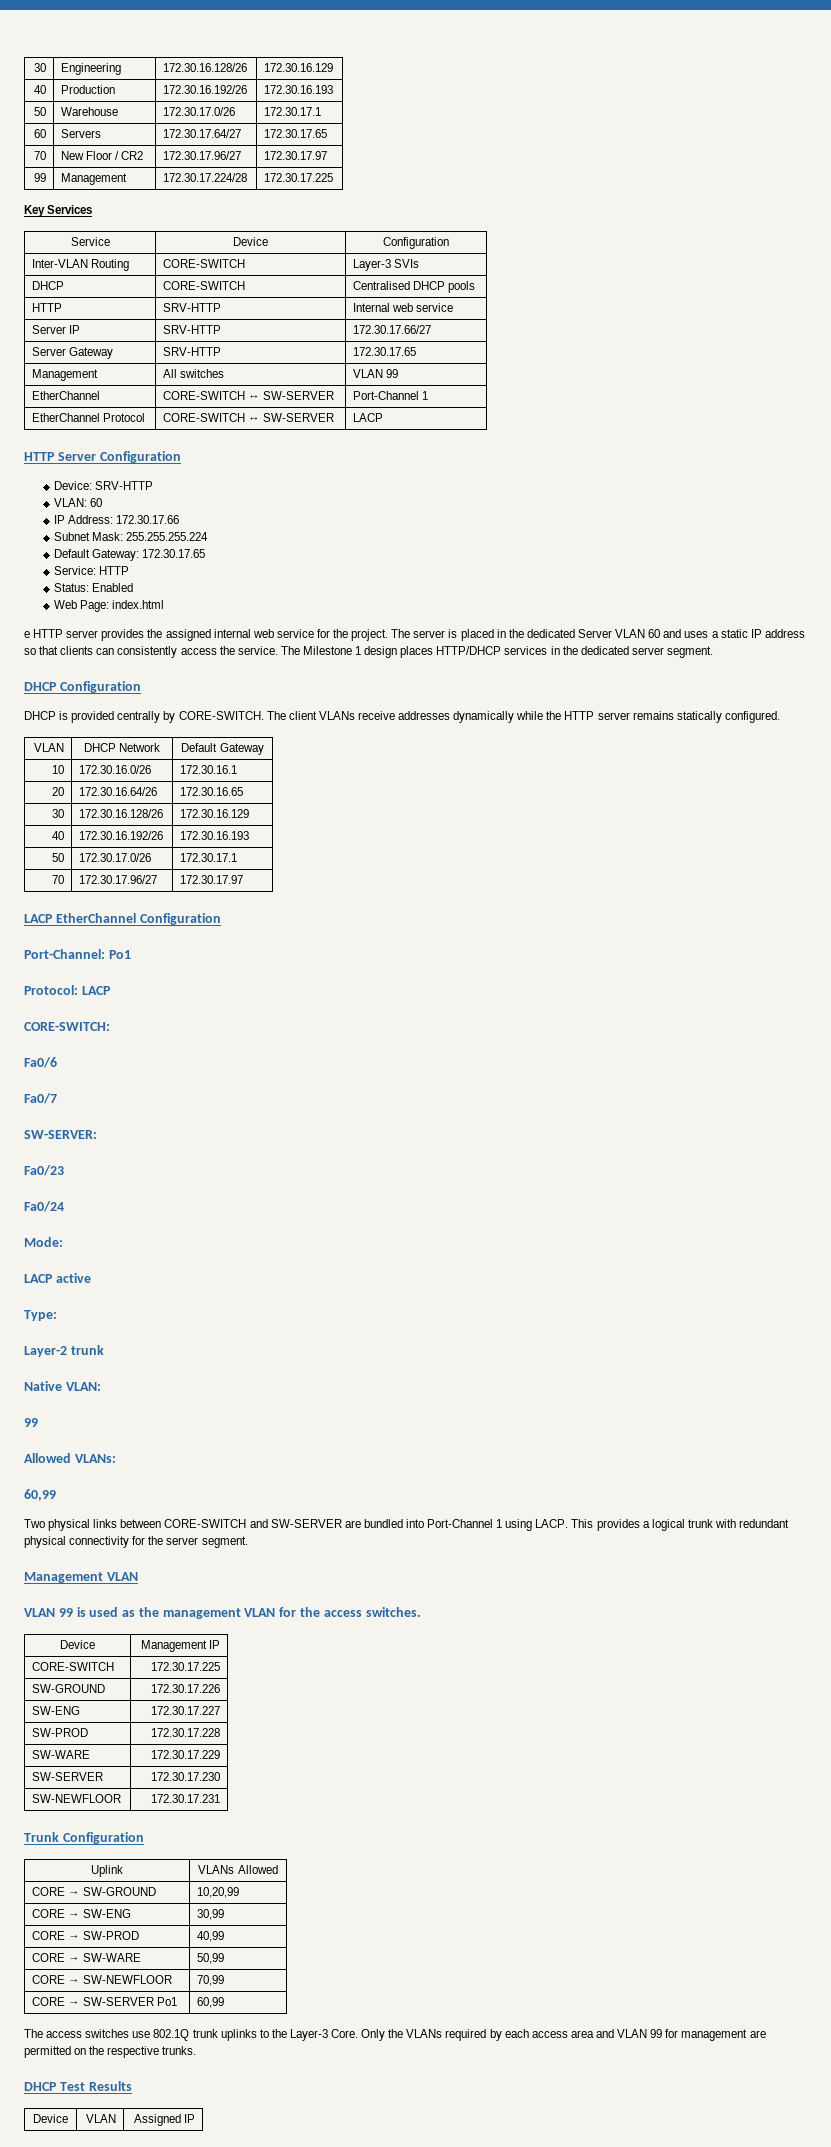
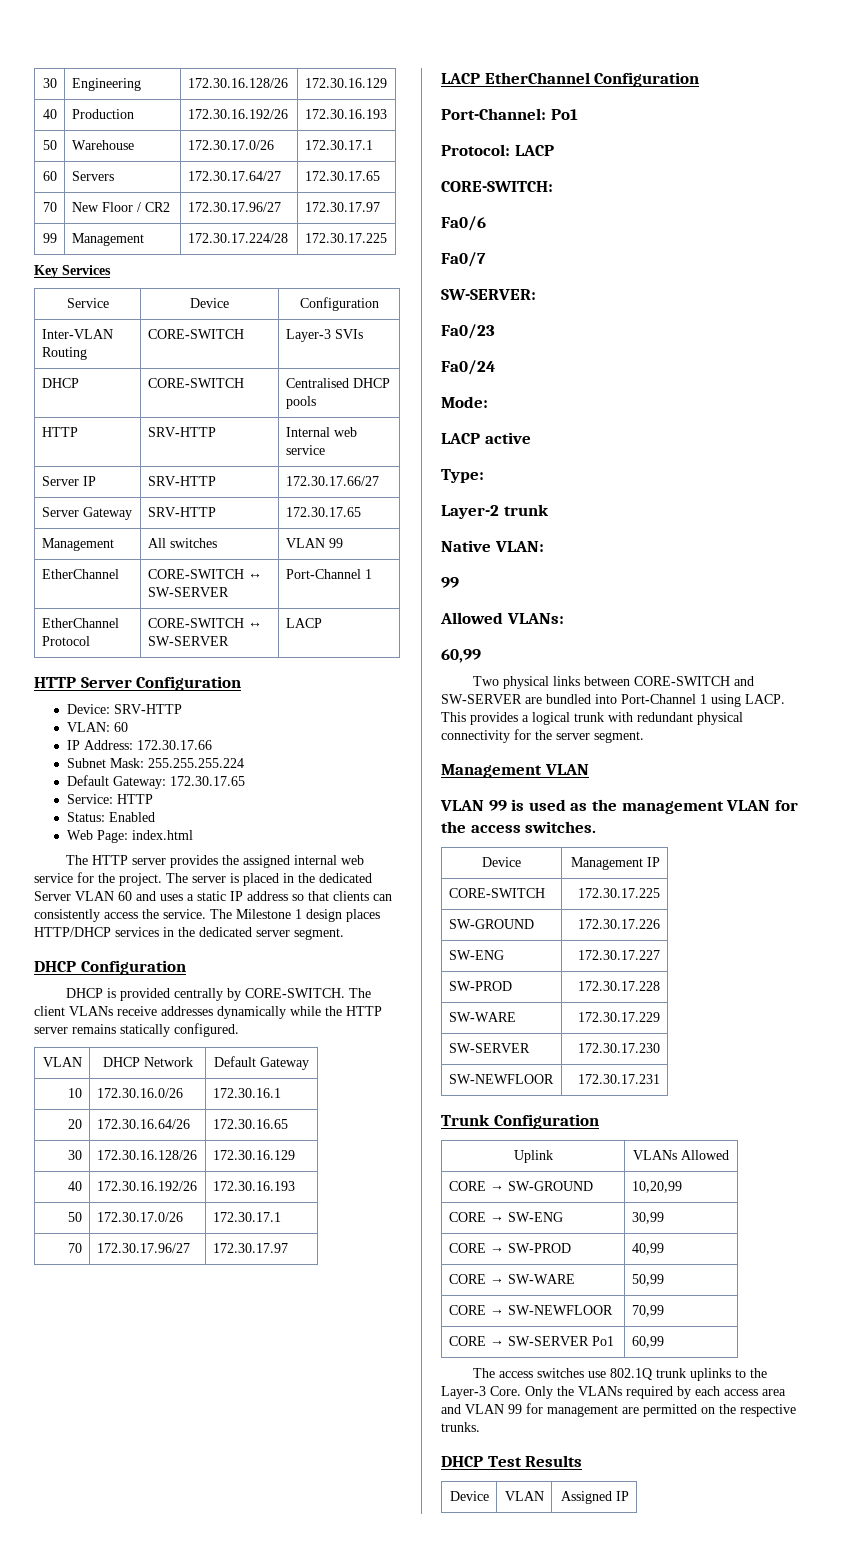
- e HTTP server provides the assigned internal web service for the project.
+ The HTTP server provides the assigned internal web service for the project.

